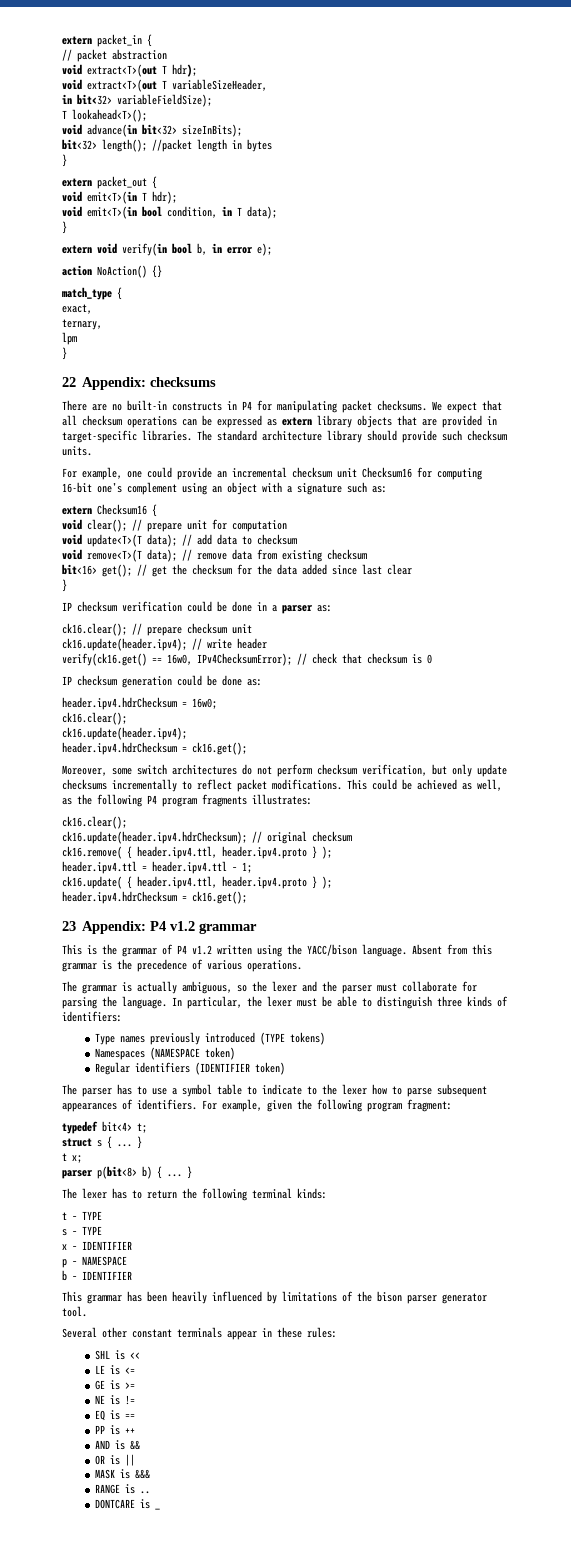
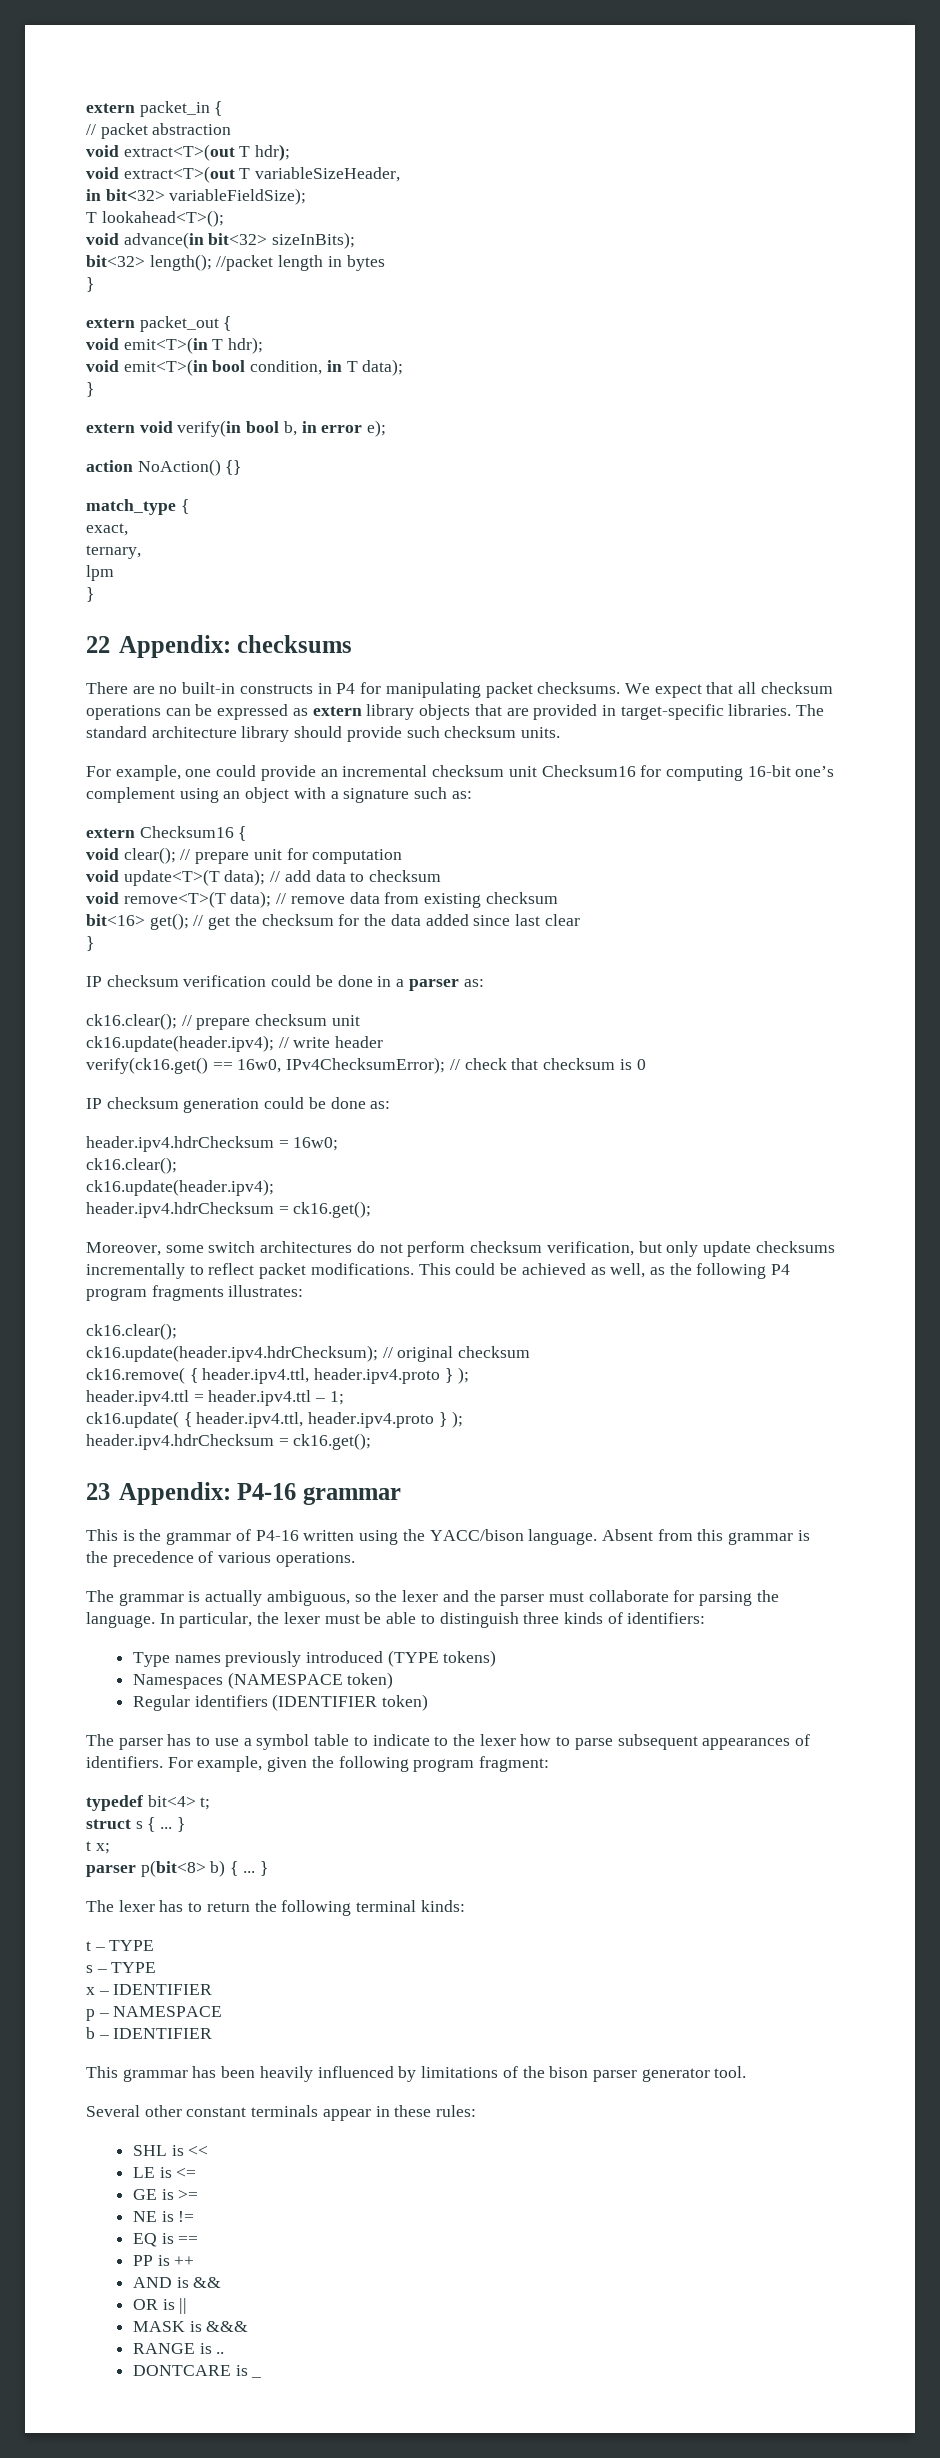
- 23 Appendix: P4 v1.2 grammar
+ 23 Appendix: P4-16 grammar
- This is the grammar of P4 v1.2 written using the YACC/bison language.
+ This is the grammar of P4-16 written using the YACC/bison language.

